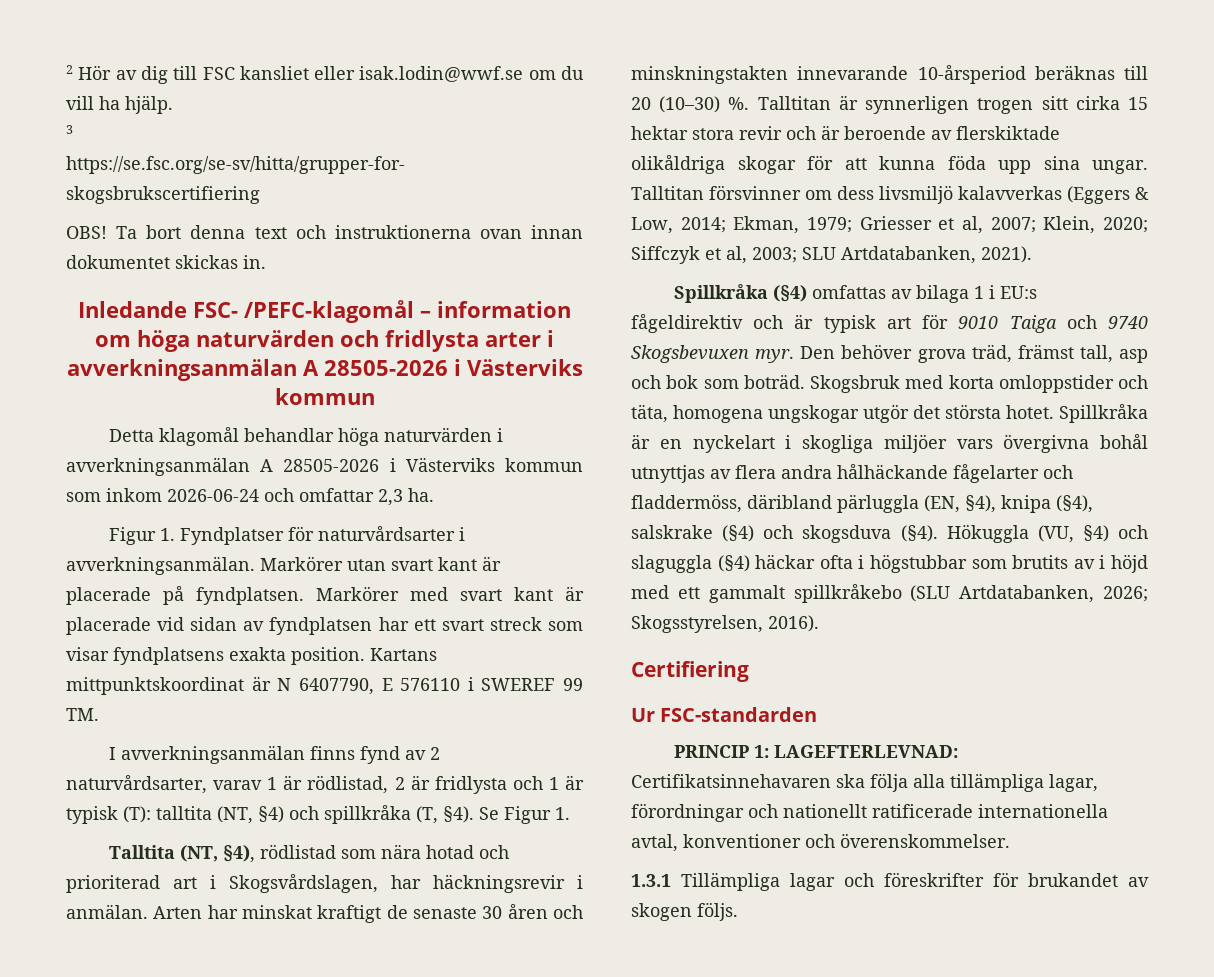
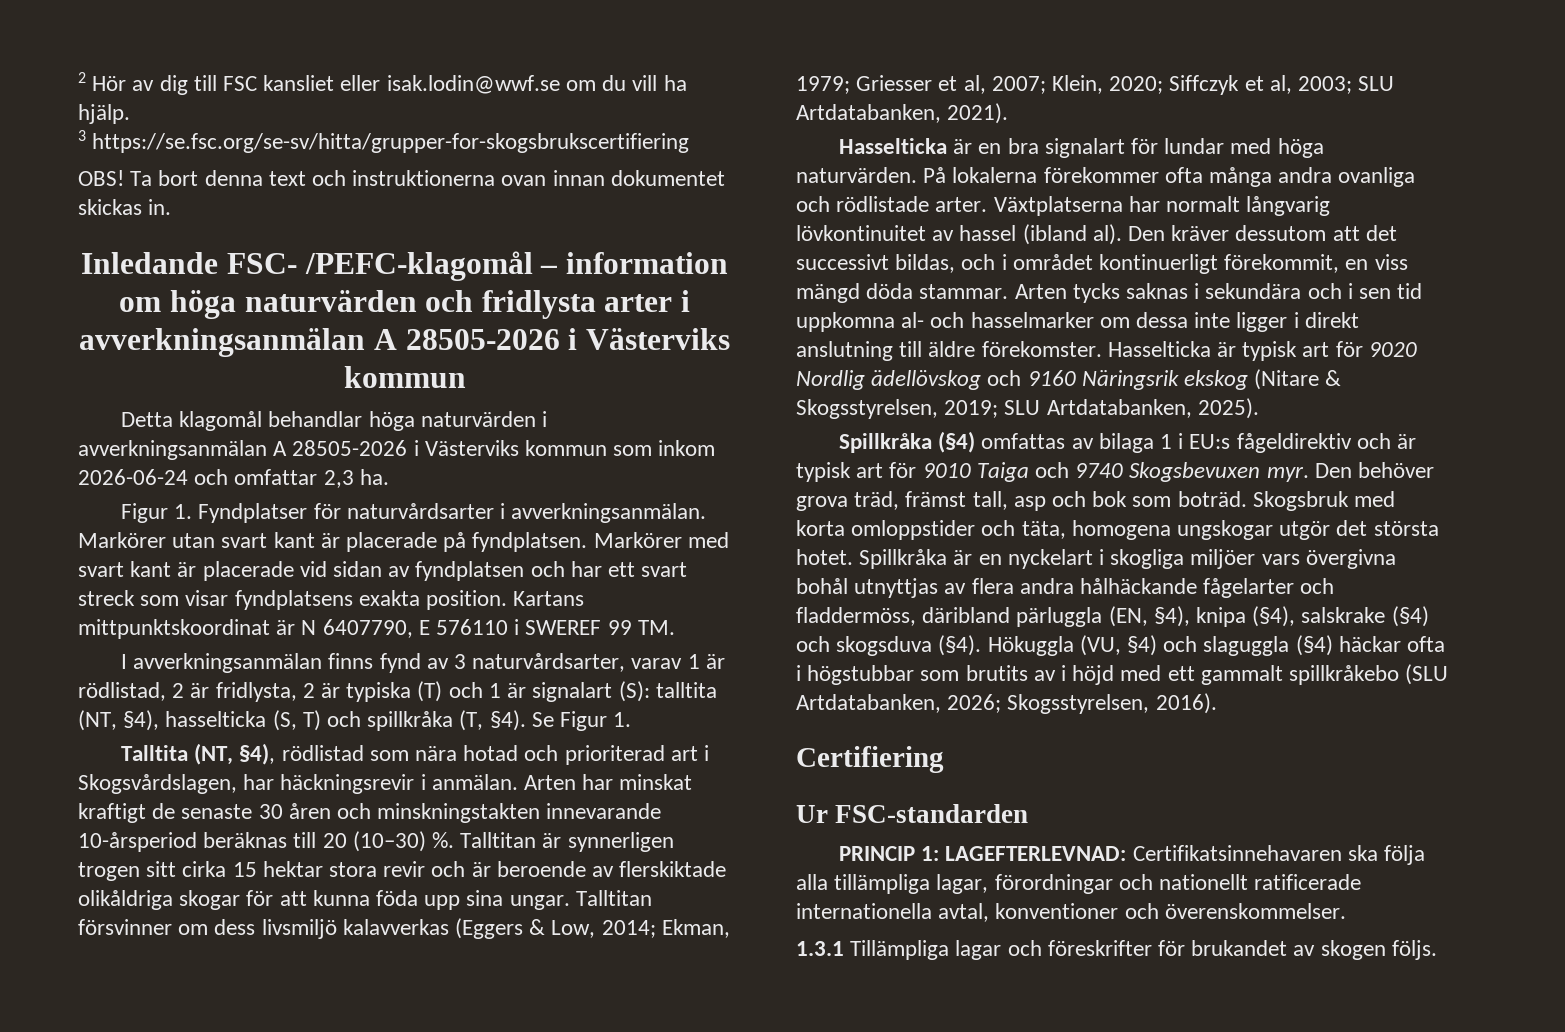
- Markörer med svart kant är placerade vid sidan av fyndplatsen har ett svart streck som visar fyndplatsens exakta position.
+ Markörer med svart kant är placerade vid sidan av fyndplatsen och har ett svart streck som visar fyndplatsens exakta position.
- I avverkningsanmälan finns fynd av 2 naturvårdsarter, varav 1 är rödlistad, 2 är fridlysta och 1 är typisk (T): talltita (NT, §4) och spillkråka (T, §4).
+ I avverkningsanmälan finns fynd av 3 naturvårdsarter, varav 1 är rödlistad, 2 är fridlysta, 2 är typiska (T) och 1 är signalart (S): talltita (NT, §4), hasselticka (S, T) och spillkråka (T, §4).
+ Hasselticka är en bra signalart för lundar med höga naturvärden. På lokalerna förekommer ofta många andra ovanliga och rödlistade arter. Växtplatserna har normalt långvarig lövkontinuitet av hassel (ibland al). Den kräver dessutom att det successivt bildas, och i området kontinuerligt förekommit, en viss mängd döda stammar. Arten tycks saknas i sekundära och i sen tid uppkomna al- och hasselmarker om dessa inte ligger i direkt anslutning till äldre förekomster. Hasselticka är typisk art för 9020 Nordlig ädellövskog och 9160 Näringsrik ekskog (Nitare & Skogsstyrelsen, 2019; SLU Artdatabanken, 2025).

